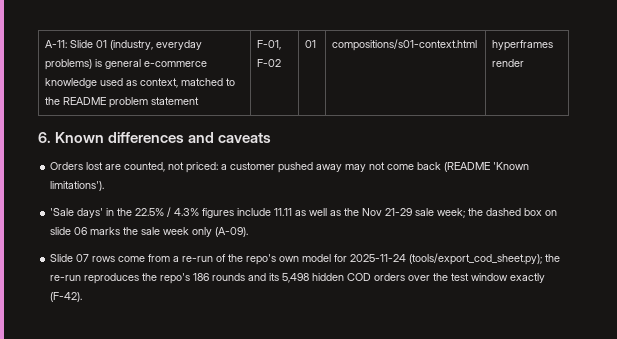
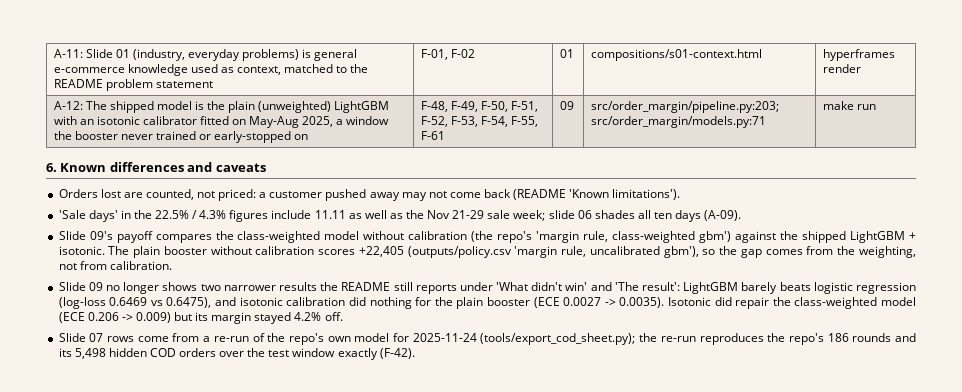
+ A-12: The shipped model is the plain (unweighted) LightGBM with an isotonic calibrator fitted on May-Aug 2025, a window the booster never trained or early-stopped on | F-48, F-49, F-50, F-51, F-52, F-53, F-54, F-55, F-61 | 09 | src/order_margin/pipeline.py:203; src/order_margin/models.py:71 | make run
- 'Sale days' in the 22.5% / 4.3% figures include 11.11 as well as the Nov 21-29 sale week; the dashed box on slide 06 marks the sale week only (A-09).
+ 'Sale days' in the 22.5% / 4.3% figures include 11.11 as well as the Nov 21-29 sale week; slide 06 shades all ten days (A-09).
+ Slide 09's payoff compares the class-weighted model without calibration (the repo's 'margin rule, class-weighted gbm') against the shipped LightGBM + isotonic. The plain booster without calibration scores +22,405 (outputs/policy.csv 'margin rule, uncalibrated gbm'), so the gap comes from the weighting, not from calibration.
+ Slide 09 no longer shows two narrower results the README still reports under 'What didn't win' and 'The result': LightGBM barely beats logistic regression (log-loss 0.6469 vs 0.6475), and isotonic calibration did nothing for the plain booster (ECE 0.0027 -> 0.0035). Isotonic did repair the class-weighted model (ECE 0.206 -> 0.009) but its margin stayed 4.2% off.

